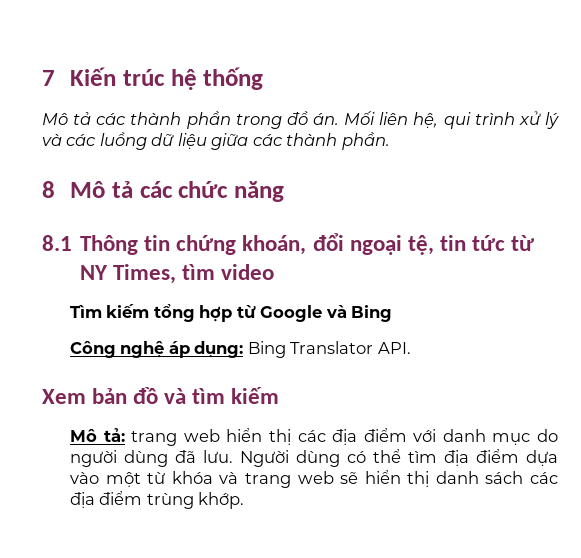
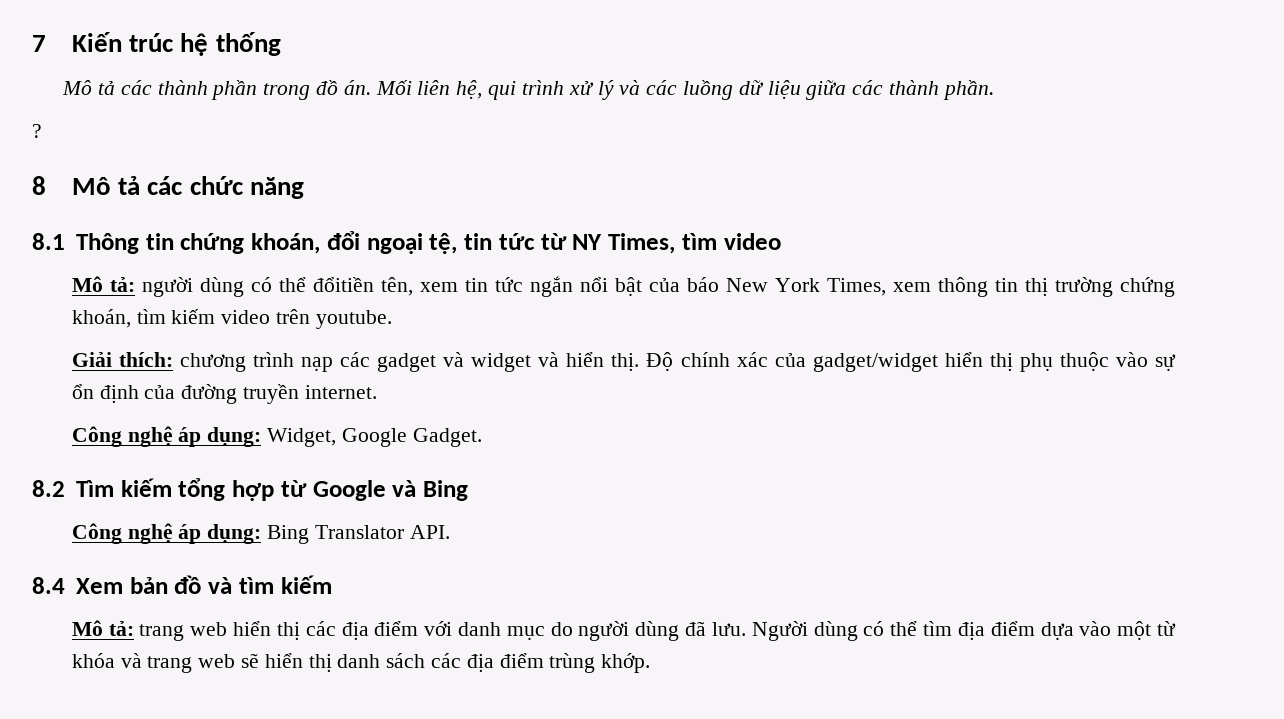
+ ?
- Tìm kiếm tổng hợp từ Google và Bing
+ Mô tả: người dùng có thể đổitiền tên, xem tin tức ngắn nổi bật của báo New York Times, xem thông tin thị trường chứng khoán, tìm kiếm video trên youtube.
+ Giải thích: chương trình nạp các gadget và widget và hiển thị. Độ chính xác của gadget/widget hiển thị phụ thuộc vào sự ổn định của đường truyền internet.
+ Công nghệ áp dụng: Widget, Google Gadget.
+ 8.2 Tìm kiếm tổng hợp từ Google và Bing
- Xem bản đồ và tìm kiếm
+ 8.4 Xem bản đồ và tìm kiếm

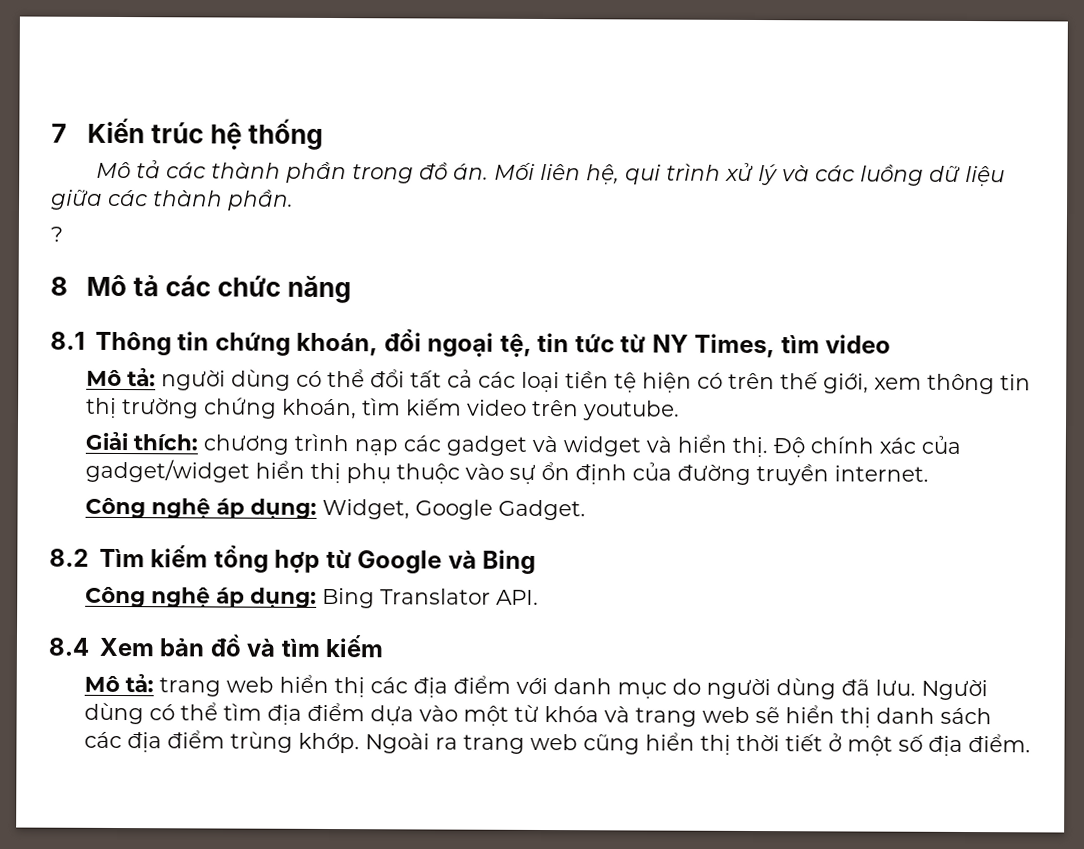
- Mô tả: người dùng có thể đổitiền tên, xem tin tức ngắn nổi bật của báo New York Times, xem thông tin thị trường chứng khoán, tìm kiếm video trên youtube.
+ Mô tả: người dùng có thể đổi tất cả các loại tiền tệ hiện có trên thế giới, xem thông tin thị trường chứng khoán, tìm kiếm video trên youtube.
+ Ngoài ra trang web cũng hiển thị thời tiết ở một số địa điểm.

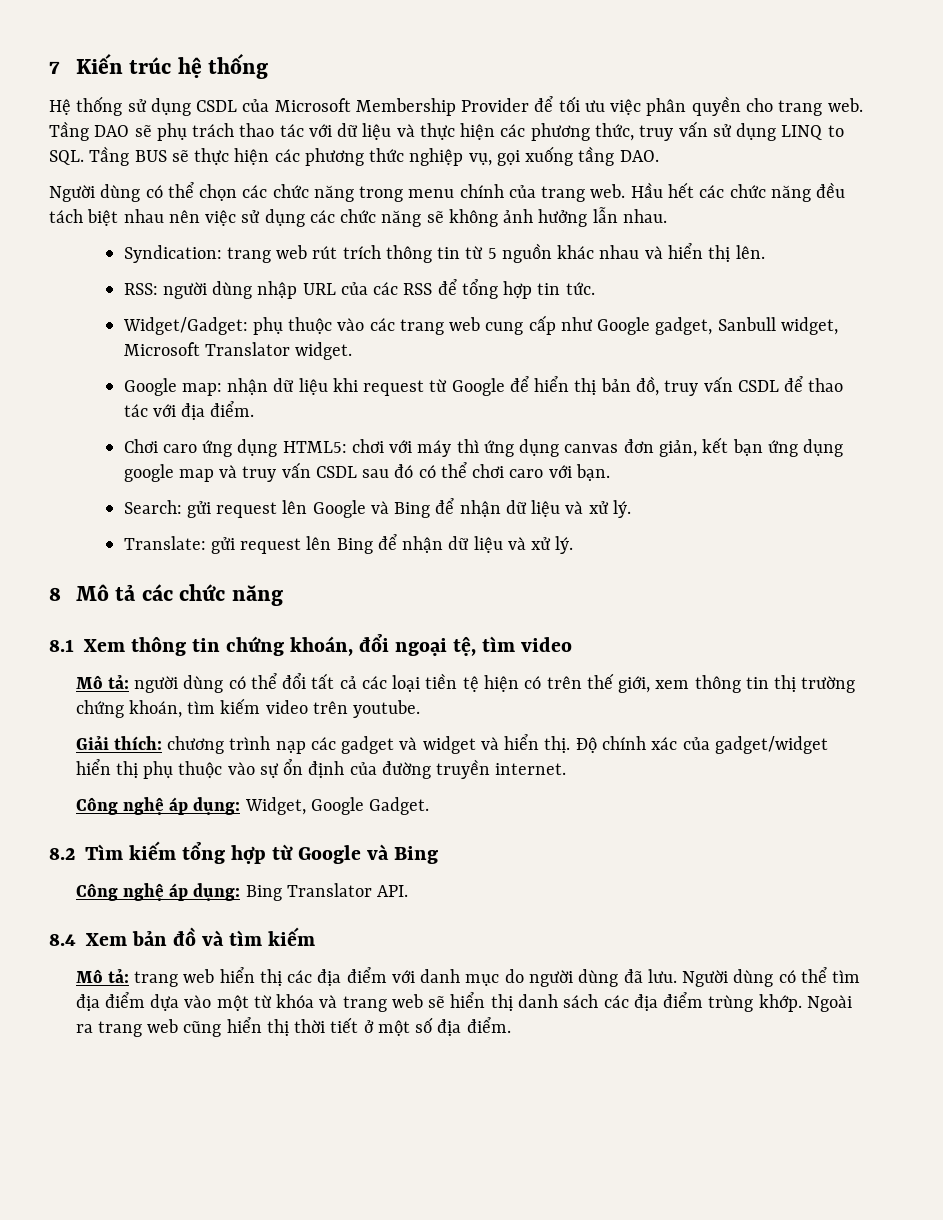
- Mô tả các thành phần trong đồ án. Mối liên hệ, qui trình xử lý và các luồng dữ liệu giữa các thành phần.
- ?
+ Hệ thống sử dụng CSDL của Microsoft Membership Provider để tối ưu việc phân quyền cho trang web. Tầng DAO sẽ phụ trách thao tác với dữ liệu và thực hiện các phương thức, truy vấn sử dụng LINQ to SQL. Tầng BUS sẽ thực hiện các phương thức nghiệp vụ, gọi xuống tầng DAO.
+ Người dùng có thể chọn các chức năng trong menu chính của trang web. Hầu hết các chức năng đều tách biệt nhau nên việc sử dụng các chức năng sẽ không ảnh hưởng lẫn nhau.
+ Syndication: trang web rút trích thông tin từ 5 nguồn khác nhau và hiển thị lên.
+ RSS: người dùng nhập URL của các RSS để tổng hợp tin tức.
+ Widget/Gadget: phụ thuộc vào các trang web cung cấp như Google gadget, Sanbull widget, Microsoft Translator widget.
+ Google map: nhận dữ liệu khi request từ Google để hiển thị bản đồ, truy vấn CSDL để thao tác với địa điểm.
+ Chơi caro ứng dụng HTML5: chơi với máy thì ứng dụng canvas đơn giản, kết bạn ứng dụng google map và truy vấn CSDL sau đó có thể chơi caro với bạn.
+ Search: gửi request lên Google và Bing để nhận dữ liệu và xử lý.
+ Translate: gửi request lên Bing để nhận dữ liệu và xử lý.
- 8.1 Thông tin chứng khoán, đổi ngoại tệ, tin tức từ NY Times, tìm video
+ 8.1 Xem thông tin chứng khoán, đổi ngoại tệ, tìm video

